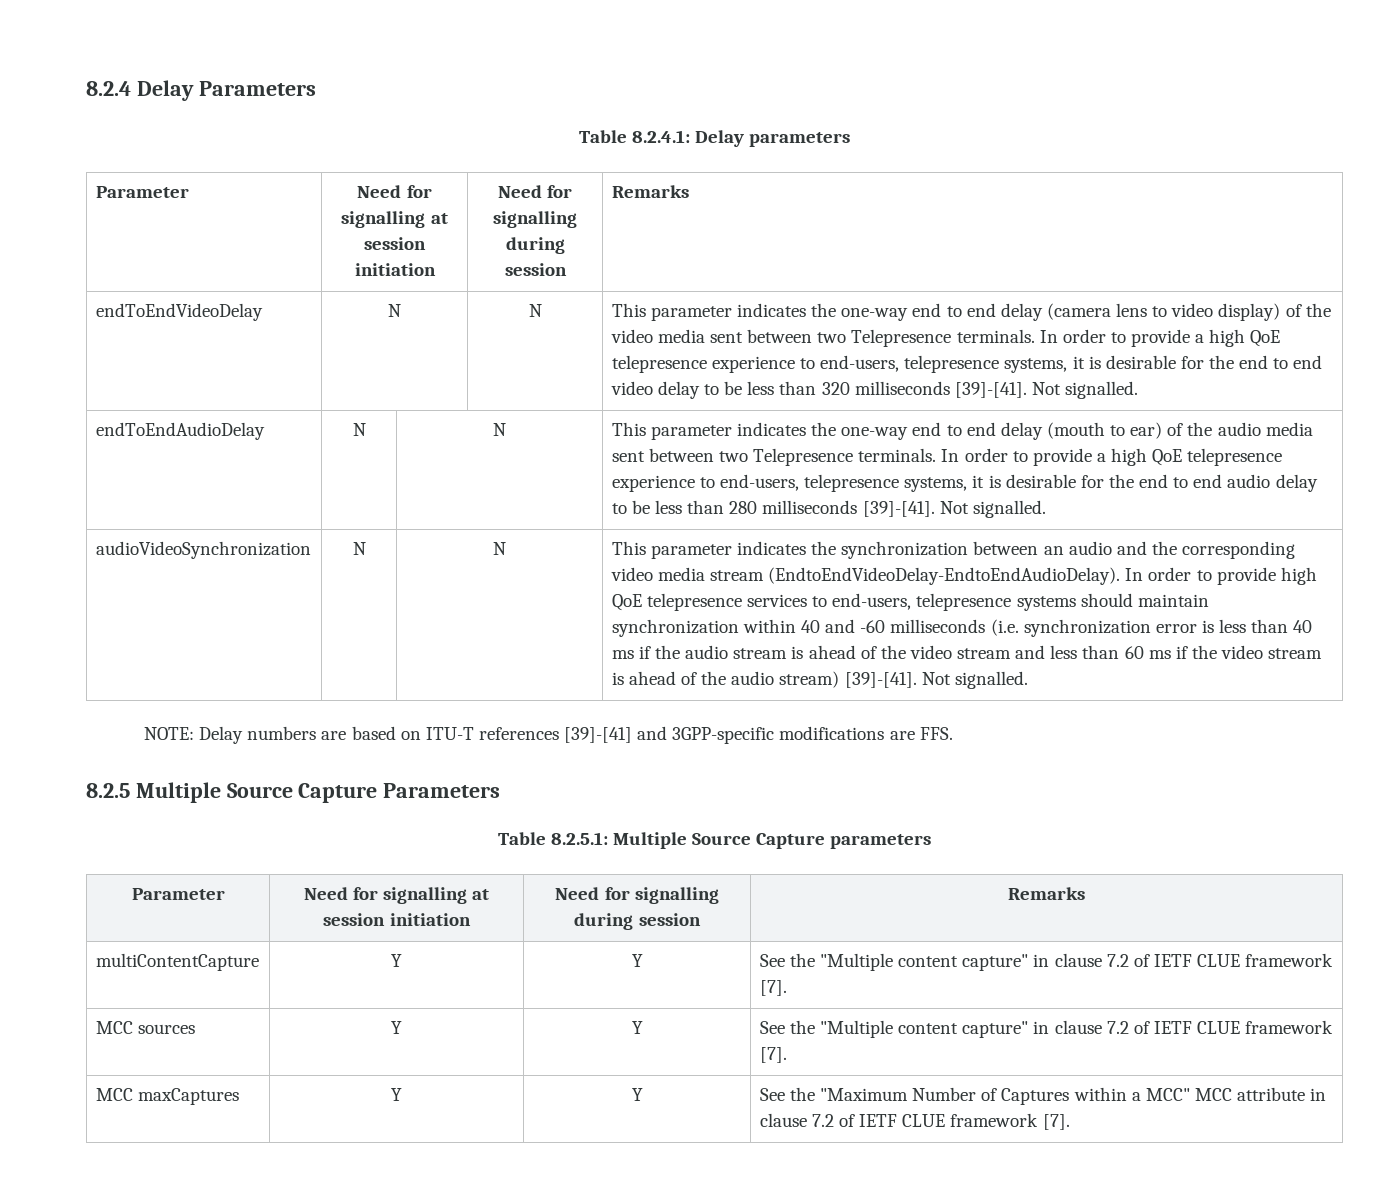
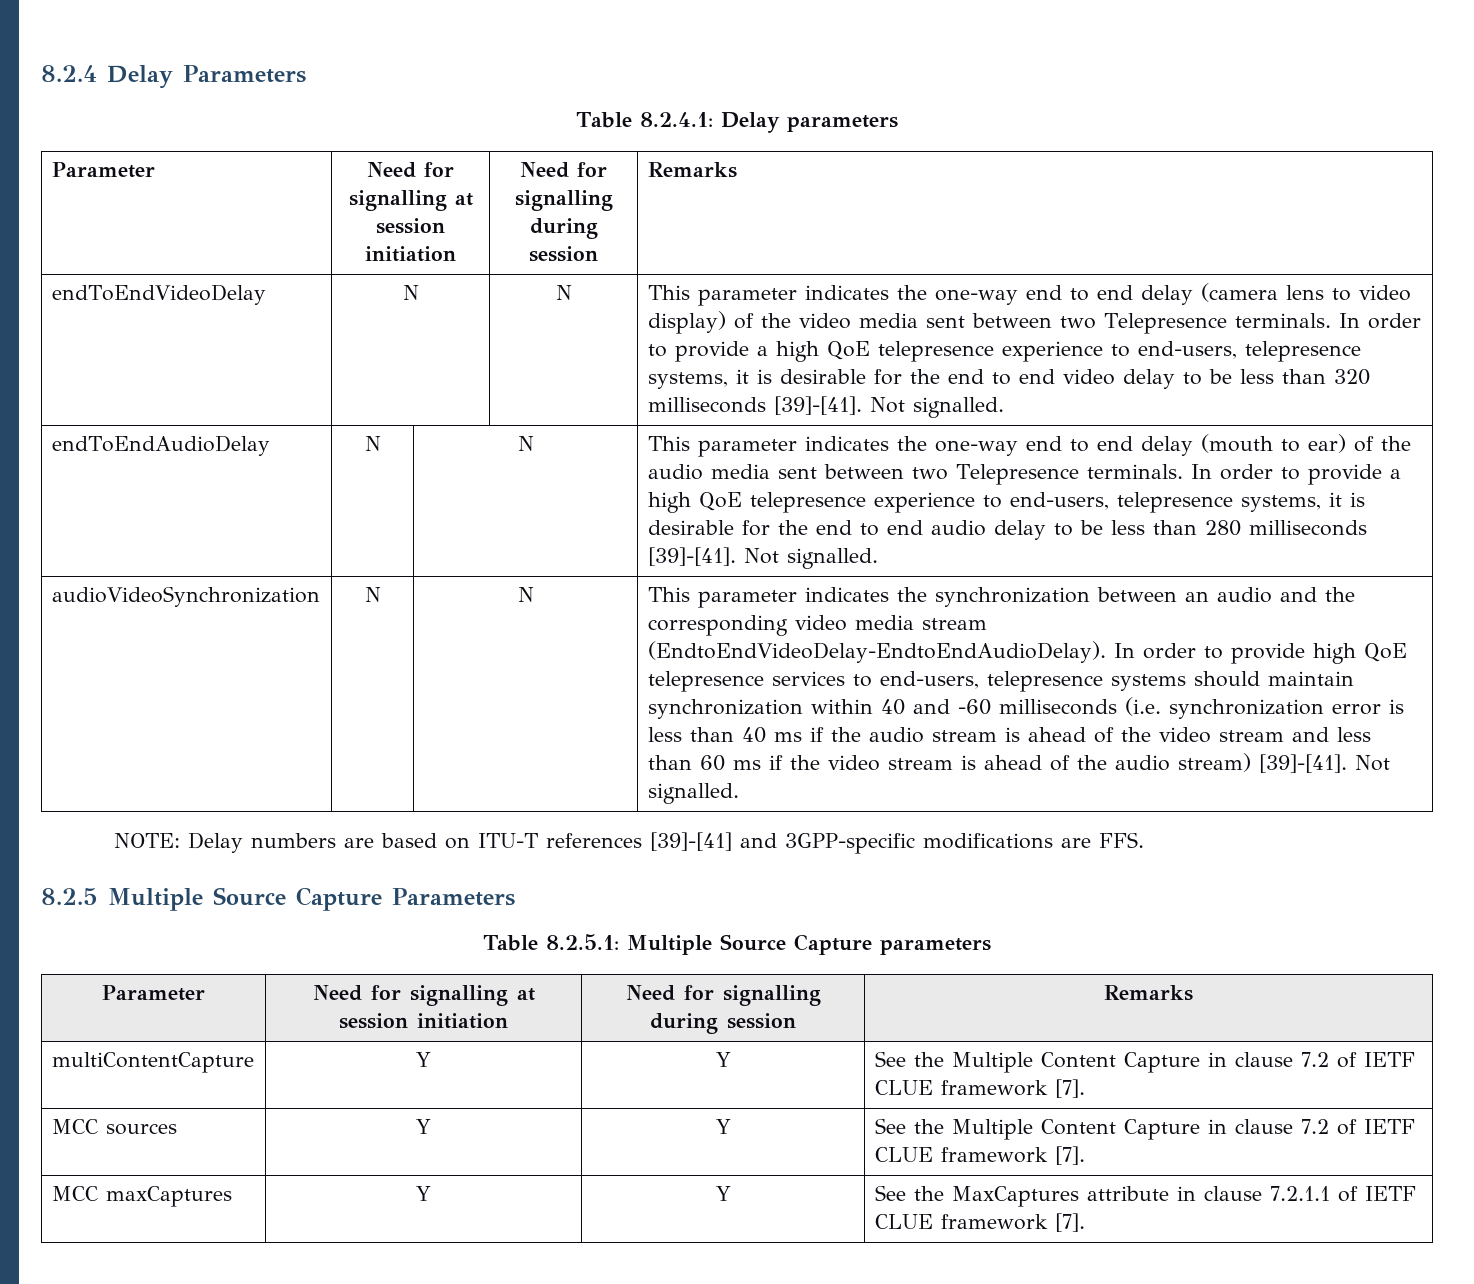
- multiContentCapture | Y | Y | See the "Multiple content capture" in clause 7.2 of IETF CLUE framework [7].
+ multiContentCapture | Y | Y | See the Multiple Content Capture in clause 7.2 of IETF CLUE framework [7].
- MCC sources | Y | Y | See the "Multiple content capture" in clause 7.2 of IETF CLUE framework [7].
+ MCC sources | Y | Y | See the Multiple Content Capture in clause 7.2 of IETF CLUE framework [7].
- MCC maxCaptures | Y | Y | See the "Maximum Number of Captures within a MCC" MCC attribute in clause 7.2 of IETF CLUE framework [7].
+ MCC maxCaptures | Y | Y | See the MaxCaptures attribute in clause 7.2.1.1 of IETF CLUE framework [7].

